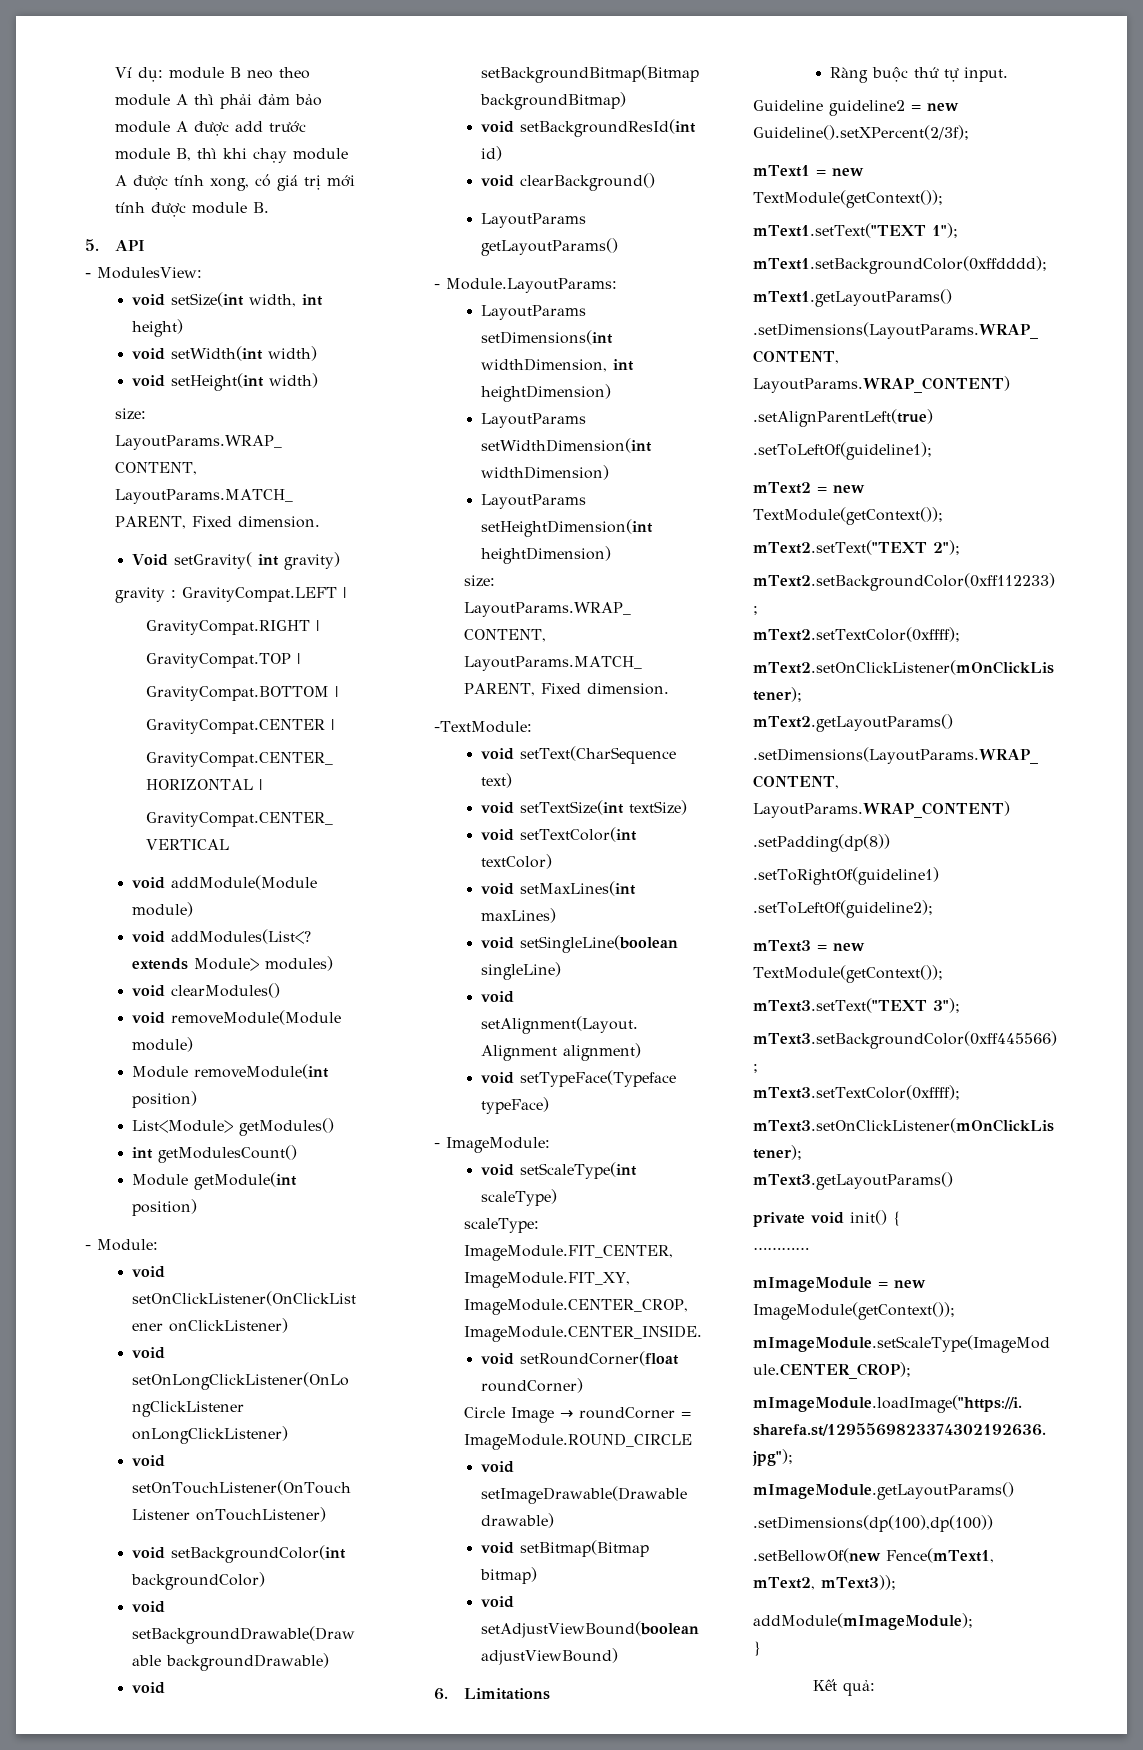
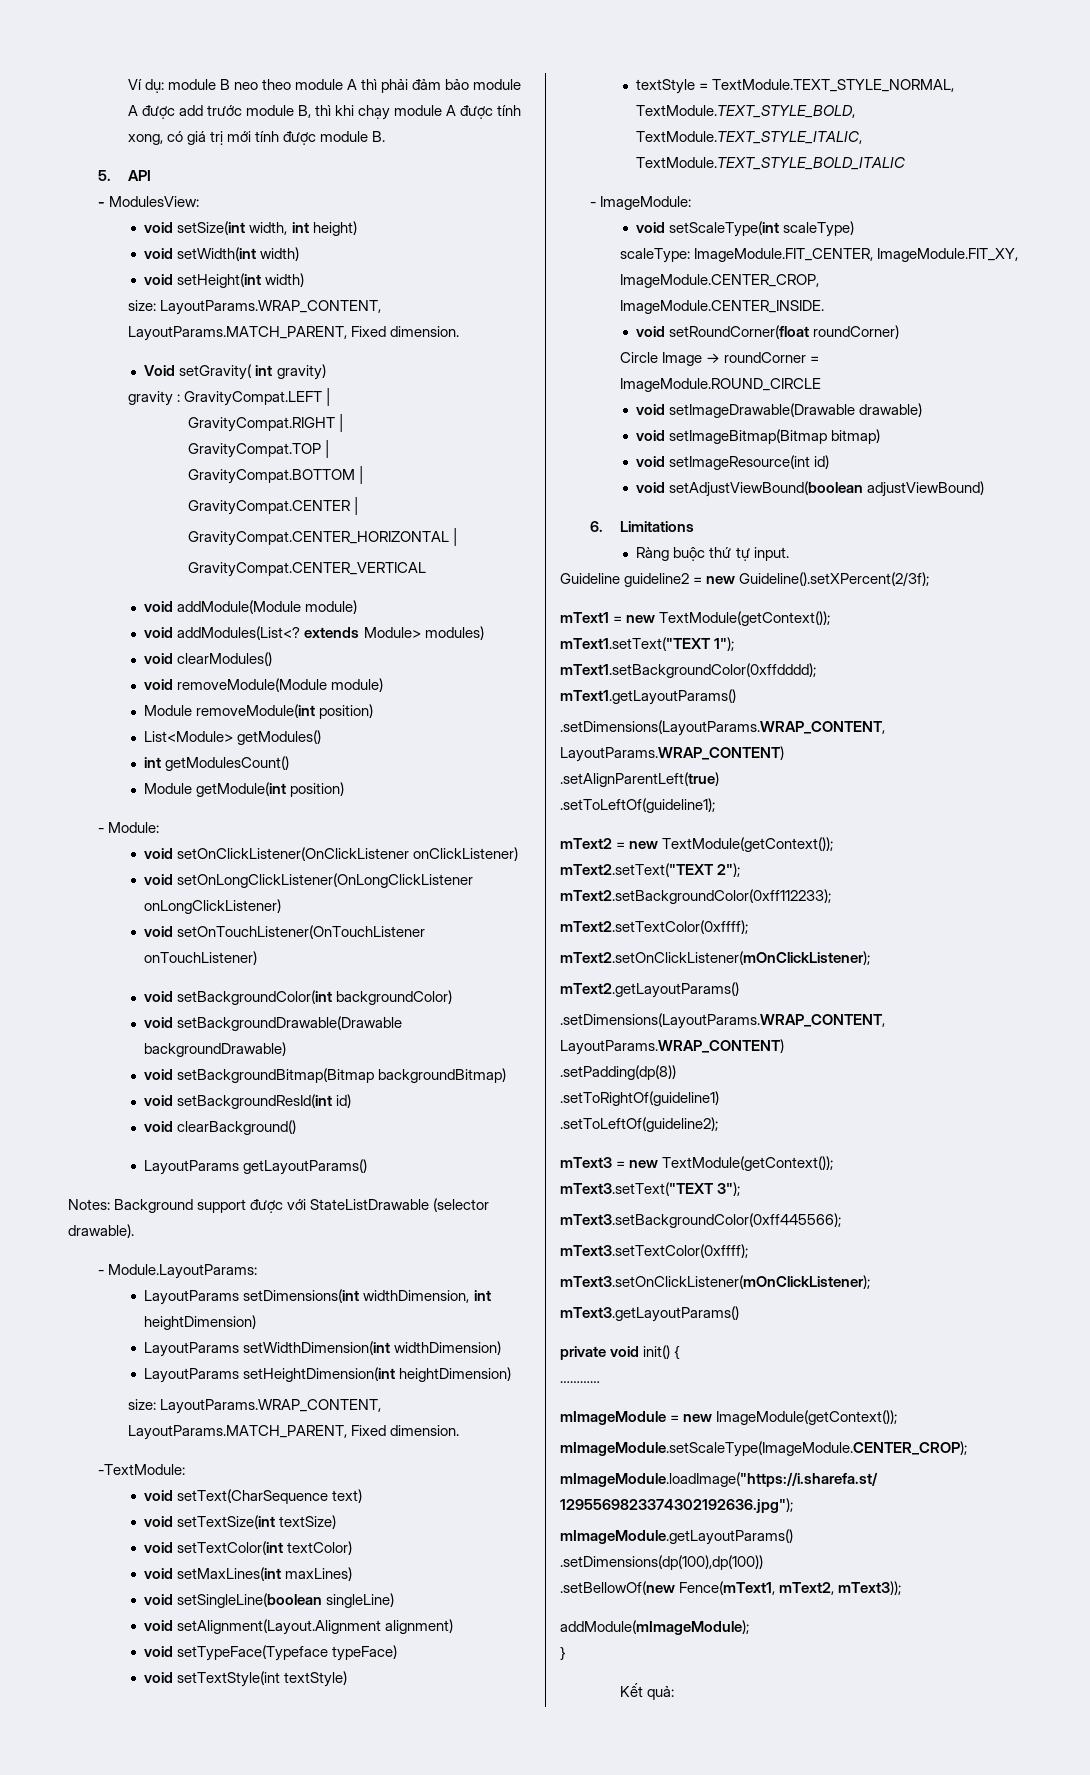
+ Notes: Background support được với StateListDrawable (selector drawable).
+ void setTextStyle(int textStyle)
+ textStyle = TextModule.TEXT_STYLE_NORMAL, TextModule.TEXT_STYLE_BOLD, TextModule.TEXT_STYLE_ITALIC, TextModule.TEXT_STYLE_BOLD_ITALIC
- void setBitmap(Bitmap bitmap)
+ void setImageBitmap(Bitmap bitmap)
+ void setImageResource(int id)

